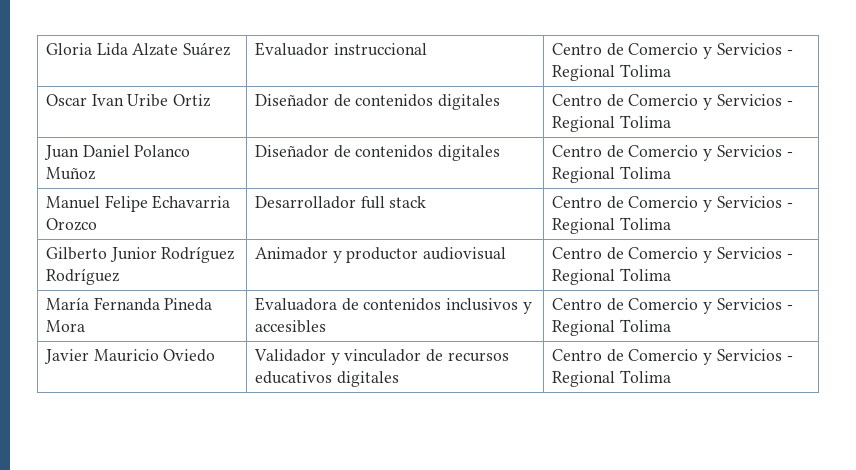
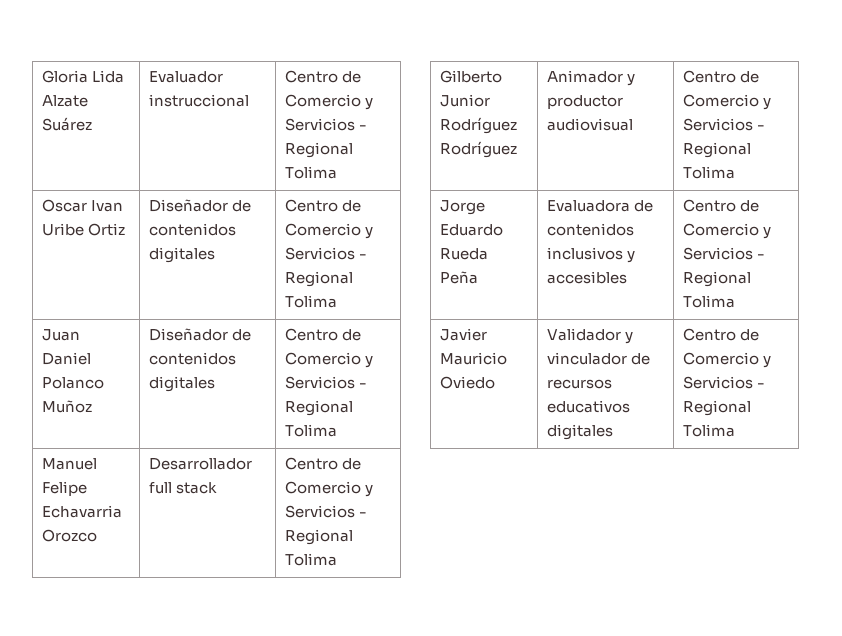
- María Fernanda Pineda Mora | Evaluadora de contenidos inclusivos y accesibles | Centro de Comercio y Servicios - Regional Tolima
+ Jorge Eduardo Rueda Peña | Evaluadora de contenidos inclusivos y accesibles | Centro de Comercio y Servicios - Regional Tolima

